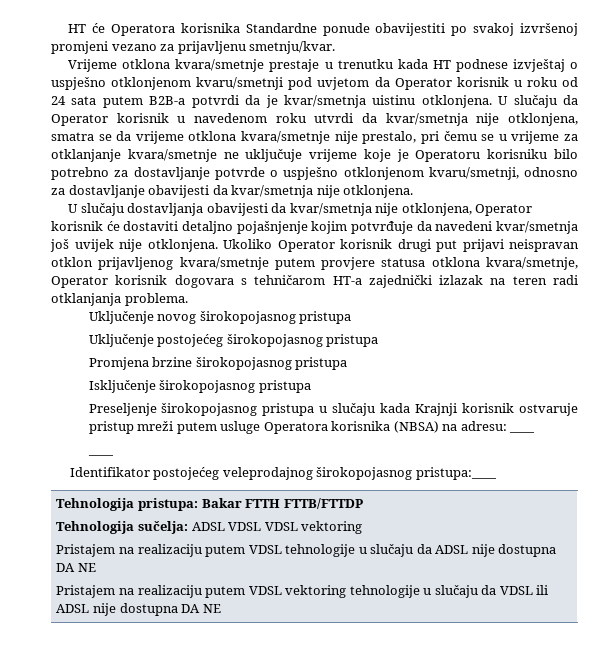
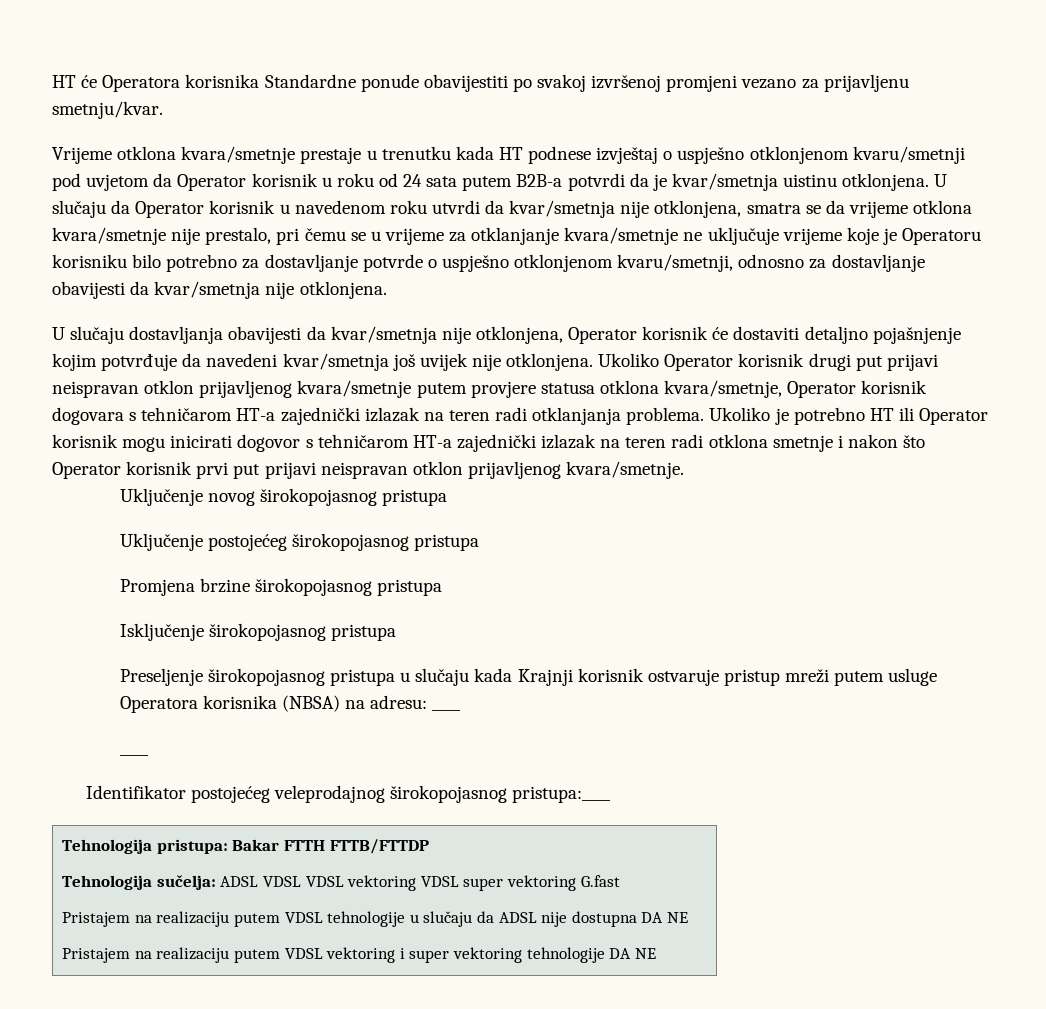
+ Ukoliko je potrebno HT ili Operator korisnik mogu inicirati dogovor s tehničarom HT-a zajednički izlazak na teren radi otklona smetnje i nakon što Operator korisnik prvi put prijavi neispravan otklon prijavljenog kvara/smetnje.
- Tehnologija sučelja: ADSL VDSL VDSL vektoring
+ Tehnologija sučelja: ADSL VDSL VDSL vektoring VDSL super vektoring G.fast
- Pristajem na realizaciju putem VDSL vektoring tehnologije u slučaju da VDSL ili ADSL nije dostupna DA NE
+ Pristajem na realizaciju putem VDSL vektoring i super vektoring tehnologije DA NE

